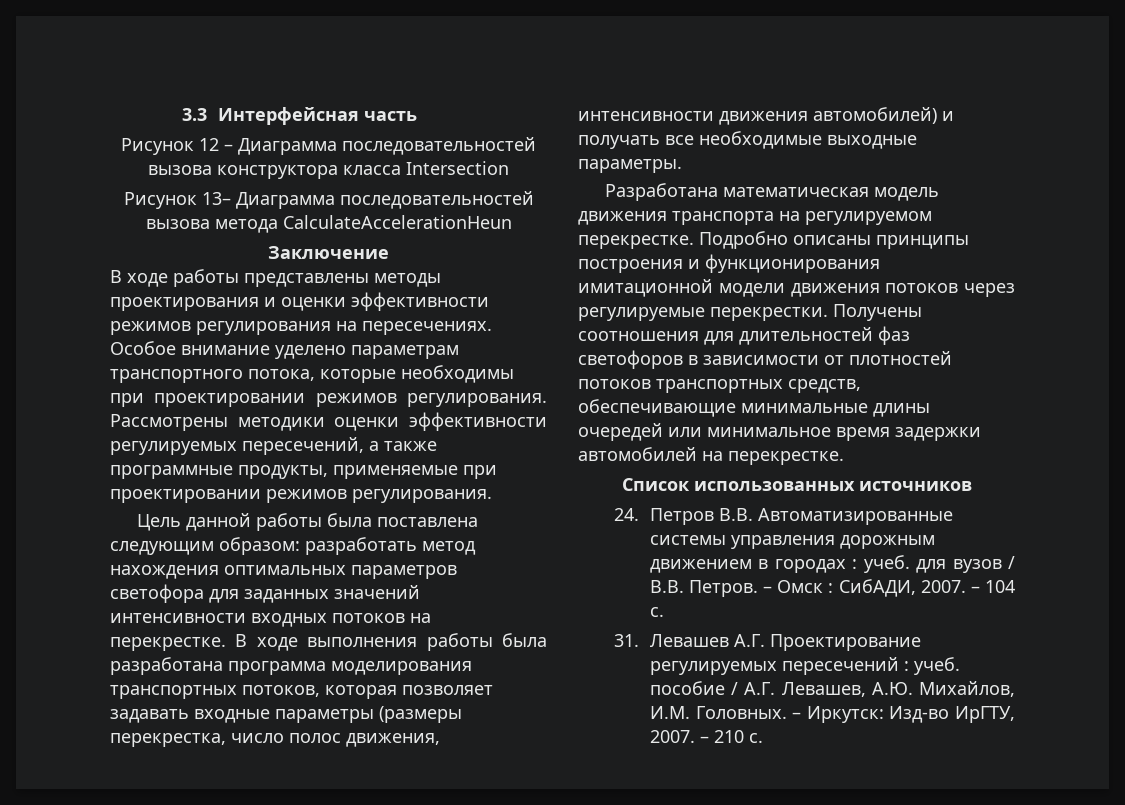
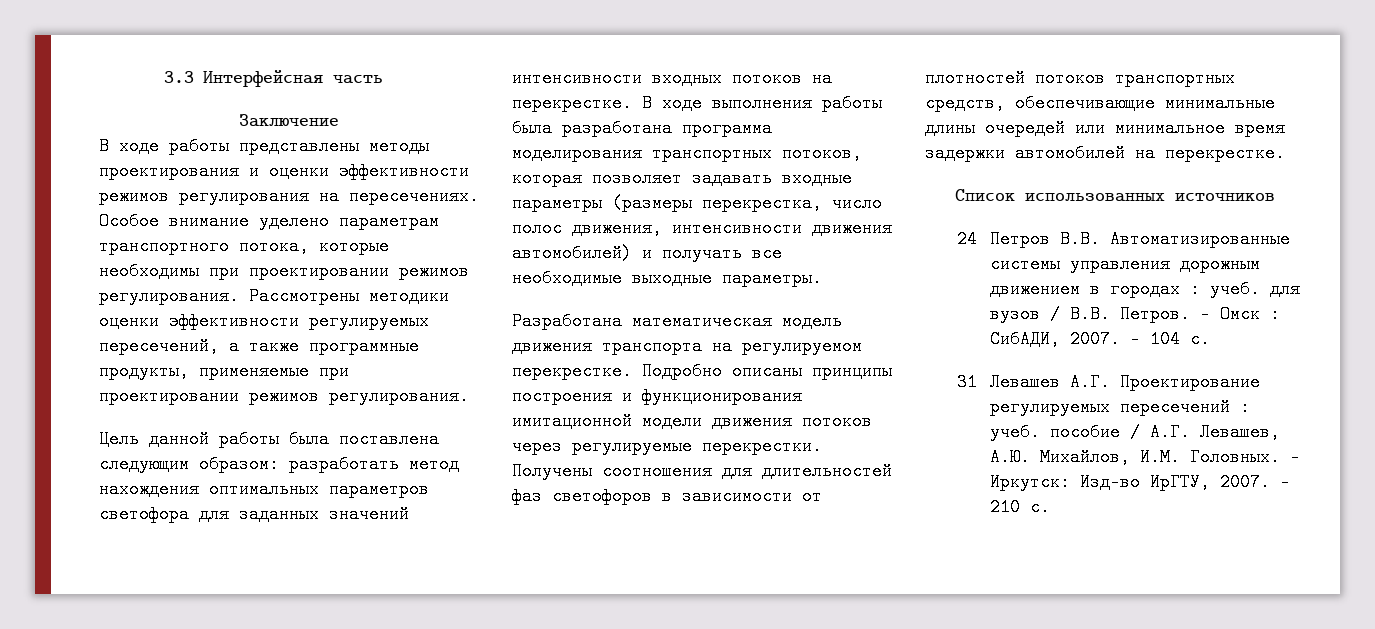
- Рисунок 12 – Диаграмма последовательностей вызова конструктора класса Intersection
- Рисунок 13– Диаграмма последовательностей вызова метода CalculateAccelerationHeun
- 24. Петров В.В. Автоматизированные системы управления дорожным движением в городах : учеб. для вузов / В.В. Петров.
+ 24 Петров В.В. Автоматизированные системы управления дорожным движением в городах : учеб. для вузов / В.В. Петров.
- 31. Левашев А.Г. Проектирование регулируемых пересечений : учеб. пособие / А.Г. Левашев, А.Ю. Михайлов, И.М. Головных.
+ 31 Левашев А.Г. Проектирование регулируемых пересечений : учеб. пособие / А.Г. Левашев, А.Ю. Михайлов, И.М. Головных.

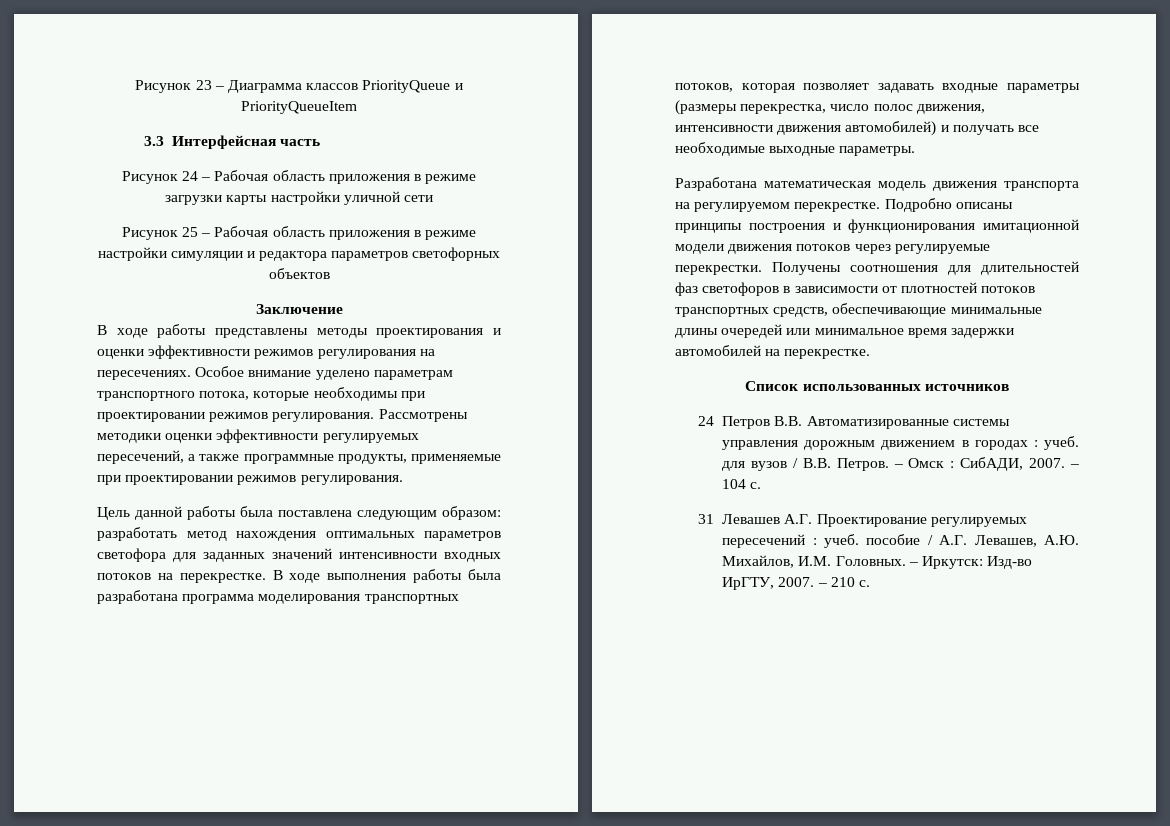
+ Рисунок 23 – Диаграмма классов PriorityQueue и PriorityQueueItem
  3.3 Интерфейсная часть
+ Рисунок 24 – Рабочая область приложения в режиме загрузки карты настройки уличной сети
+ Рисунок 25 – Рабочая область приложения в режиме настройки симуляции и редактора параметров светофорных объектов

